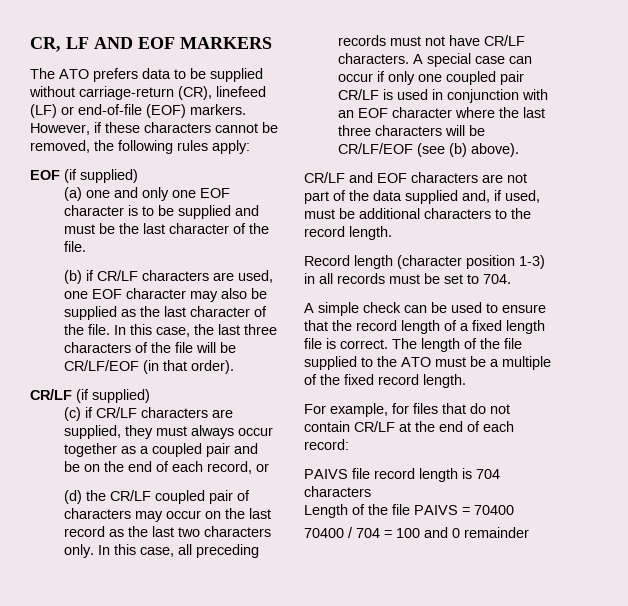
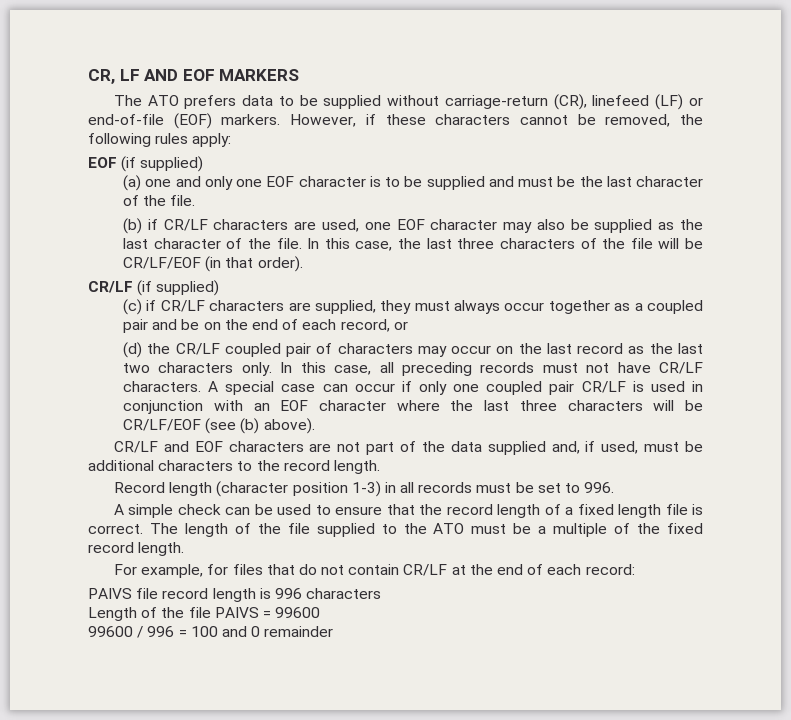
- Record length (character position 1-3) in all records must be set to 704.
+ Record length (character position 1-3) in all records must be set to 996.
- PAIVS file record length is 704 characters
+ PAIVS file record length is 996 characters
- Length of the file PAIVS = 70400
- 70400 / 704 = 100 and 0 remainder
+ Length of the file PAIVS = 99600
+ 99600 / 996 = 100 and 0 remainder

